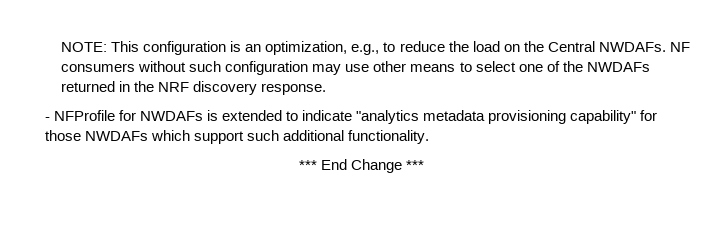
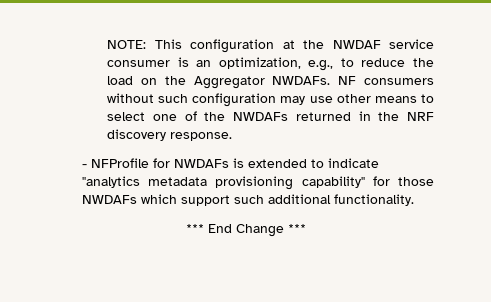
- NOTE: This configuration is an optimization, e.g., to reduce the load on the Central NWDAFs.
+ NOTE: This configuration at the NWDAF service consumer is an optimization, e.g., to reduce the load on the Aggregator NWDAFs.

